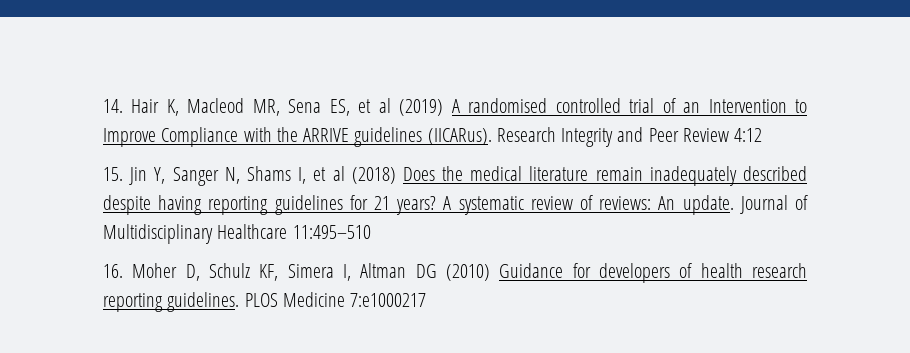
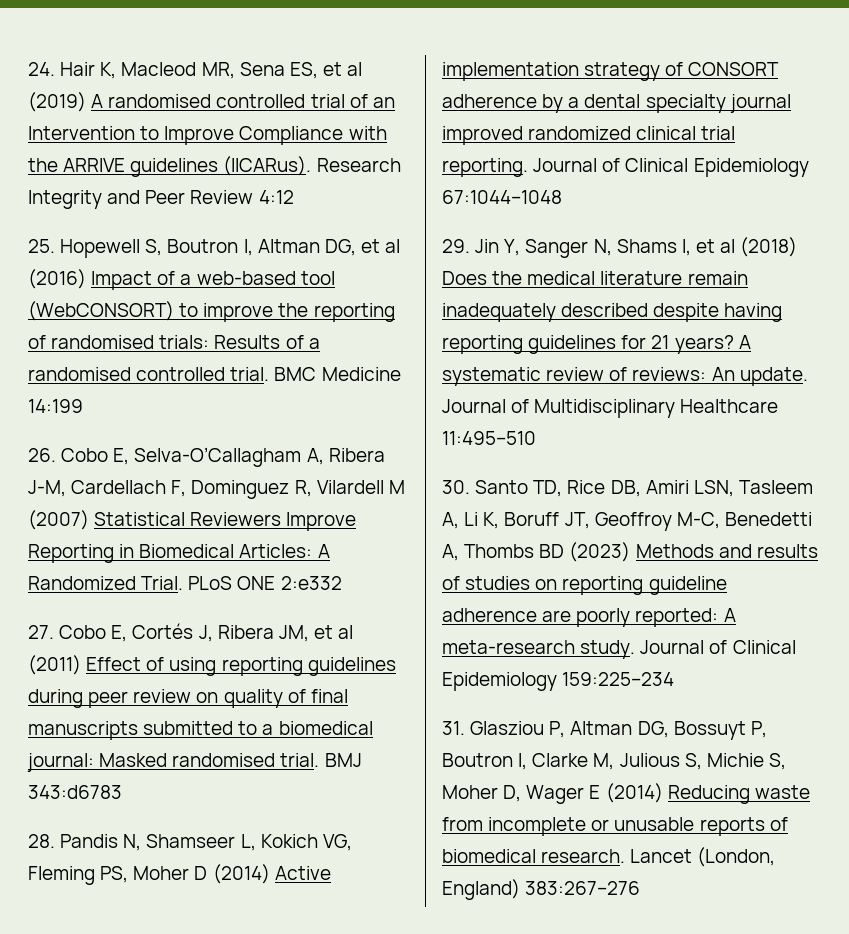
- 14. Hair K, Macleod MR, Sena ES, et al (2019) A randomised controlled trial of an Intervention to Improve Compliance with the ARRIVE guidelines (IICARus).
+ 24. Hair K, Macleod MR, Sena ES, et al (2019) A randomised controlled trial of an Intervention to Improve Compliance with the ARRIVE guidelines (IICARus).
- 15. Jin Y, Sanger N, Shams I, et al (2018) Does the medical literature remain inadequately described despite having reporting guidelines for 21 years?
+ 25. Hopewell S, Boutron I, Altman DG, et al (2016) Impact of a web-based tool (WebCONSORT) to improve the reporting of randomised trials: Results of a randomised controlled trial. BMC Medicine 14:199
+ 26. Cobo E, Selva-O’Callagham A, Ribera J-M, Cardellach F, Dominguez R, Vilardell M (2007) Statistical Reviewers Improve Reporting in Biomedical Articles: A Randomized Trial. PLoS ONE 2:e332
+ 27. Cobo E, Cortés J, Ribera JM, et al (2011) Effect of using reporting guidelines during peer review on quality of final manuscripts submitted to a biomedical journal: Masked randomised trial. BMJ 343:d6783
+ 28. Pandis N, Shamseer L, Kokich VG, Fleming PS, Moher D (2014) Active implementation strategy of CONSORT adherence by a dental specialty journal improved randomized clinical trial reporting. Journal of Clinical Epidemiology 67:1044–1048
+ 29. Jin Y, Sanger N, Shams I, et al (2018) Does the medical literature remain inadequately described despite having reporting guidelines for 21 years?
- 16. Moher D, Schulz KF, Simera I, Altman DG (2010) Guidance for developers of health research reporting guidelines. PLOS Medicine 7:e1000217
+ 30. Santo TD, Rice DB, Amiri LSN, Tasleem A, Li K, Boruff JT, Geoffroy M-C, Benedetti A, Thombs BD (2023) Methods and results of studies on reporting guideline adherence are poorly reported: A meta-research study. Journal of Clinical Epidemiology 159:225–234
+ 31. Glasziou P, Altman DG, Bossuyt P, Boutron I, Clarke M, Julious S, Michie S, Moher D, Wager E (2014) Reducing waste from incomplete or unusable reports of biomedical research. Lancet (London, England) 383:267–276

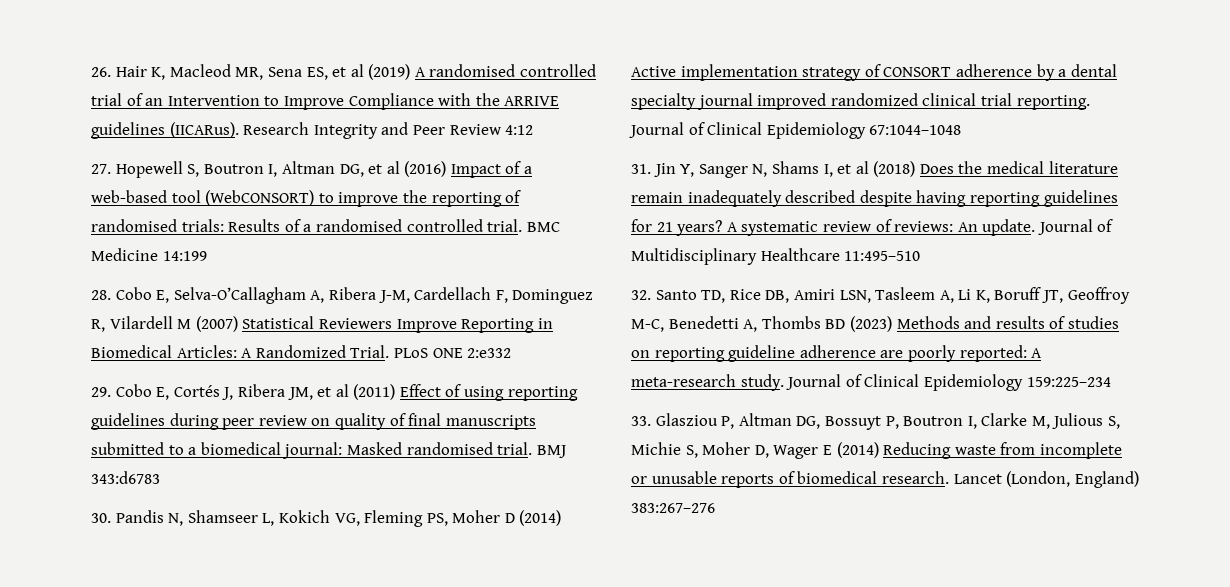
- 24. Hair K, Macleod MR, Sena ES, et al (2019) A randomised controlled trial of an Intervention to Improve Compliance with the ARRIVE guidelines (IICARus).
+ 26. Hair K, Macleod MR, Sena ES, et al (2019) A randomised controlled trial of an Intervention to Improve Compliance with the ARRIVE guidelines (IICARus).
- 25. Hopewell S, Boutron I, Altman DG, et al (2016) Impact of a web-based tool (WebCONSORT) to improve the reporting of randomised trials: Results of a randomised controlled trial.
+ 27. Hopewell S, Boutron I, Altman DG, et al (2016) Impact of a web-based tool (WebCONSORT) to improve the reporting of randomised trials: Results of a randomised controlled trial.
- 26. Cobo E, Selva-O’Callagham A, Ribera J-M, Cardellach F, Dominguez R, Vilardell M (2007) Statistical Reviewers Improve Reporting in Biomedical Articles: A Randomized Trial.
+ 28. Cobo E, Selva-O’Callagham A, Ribera J-M, Cardellach F, Dominguez R, Vilardell M (2007) Statistical Reviewers Improve Reporting in Biomedical Articles: A Randomized Trial.
- 27. Cobo E, Cortés J, Ribera JM, et al (2011) Effect of using reporting guidelines during peer review on quality of final manuscripts submitted to a biomedical journal: Masked randomised trial.
+ 29. Cobo E, Cortés J, Ribera JM, et al (2011) Effect of using reporting guidelines during peer review on quality of final manuscripts submitted to a biomedical journal: Masked randomised trial.
- 28. Pandis N, Shamseer L, Kokich VG, Fleming PS, Moher D (2014) Active implementation strategy of CONSORT adherence by a dental specialty journal improved randomized clinical trial reporting.
+ 30. Pandis N, Shamseer L, Kokich VG, Fleming PS, Moher D (2014) Active implementation strategy of CONSORT adherence by a dental specialty journal improved randomized clinical trial reporting.
- 29. Jin Y, Sanger N, Shams I, et al (2018) Does the medical literature remain inadequately described despite having reporting guidelines for 21 years?
+ 31. Jin Y, Sanger N, Shams I, et al (2018) Does the medical literature remain inadequately described despite having reporting guidelines for 21 years?
- 30. Santo TD, Rice DB, Amiri LSN, Tasleem A, Li K, Boruff JT, Geoffroy M-C, Benedetti A, Thombs BD (2023) Methods and results of studies on reporting guideline adherence are poorly reported: A meta-research study.
+ 32. Santo TD, Rice DB, Amiri LSN, Tasleem A, Li K, Boruff JT, Geoffroy M-C, Benedetti A, Thombs BD (2023) Methods and results of studies on reporting guideline adherence are poorly reported: A meta-research study.
- 31. Glasziou P, Altman DG, Bossuyt P, Boutron I, Clarke M, Julious S, Michie S, Moher D, Wager E (2014) Reducing waste from incomplete or unusable reports of biomedical research.
+ 33. Glasziou P, Altman DG, Bossuyt P, Boutron I, Clarke M, Julious S, Michie S, Moher D, Wager E (2014) Reducing waste from incomplete or unusable reports of biomedical research.

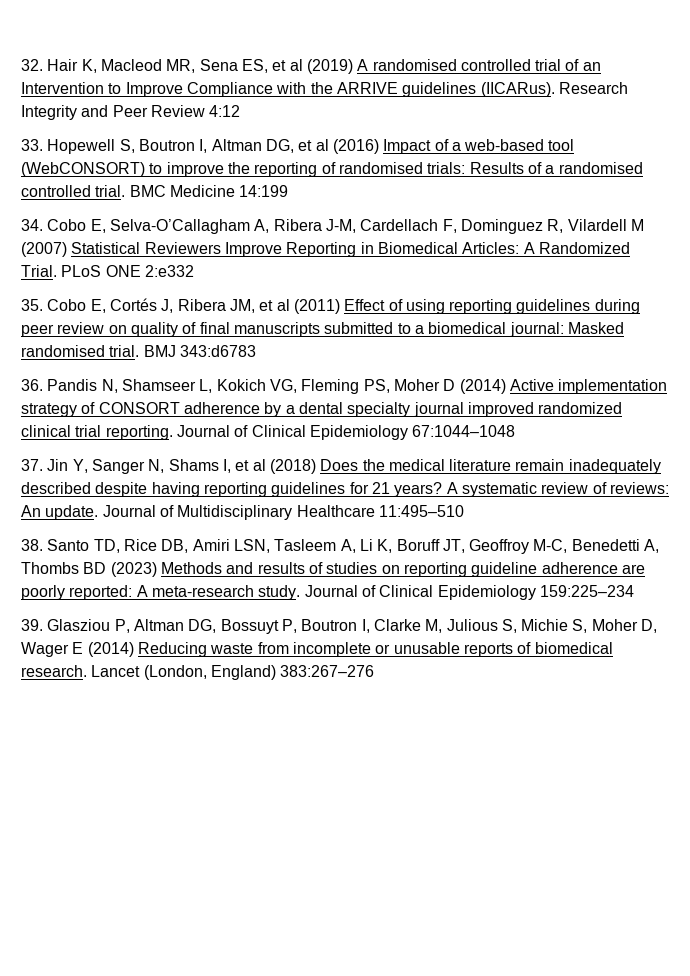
- 26. Hair K, Macleod MR, Sena ES, et al (2019) A randomised controlled trial of an Intervention to Improve Compliance with the ARRIVE guidelines (IICARus).
+ 32. Hair K, Macleod MR, Sena ES, et al (2019) A randomised controlled trial of an Intervention to Improve Compliance with the ARRIVE guidelines (IICARus).
- 27. Hopewell S, Boutron I, Altman DG, et al (2016) Impact of a web-based tool (WebCONSORT) to improve the reporting of randomised trials: Results of a randomised controlled trial.
+ 33. Hopewell S, Boutron I, Altman DG, et al (2016) Impact of a web-based tool (WebCONSORT) to improve the reporting of randomised trials: Results of a randomised controlled trial.
- 28. Cobo E, Selva-O’Callagham A, Ribera J-M, Cardellach F, Dominguez R, Vilardell M (2007) Statistical Reviewers Improve Reporting in Biomedical Articles: A Randomized Trial.
+ 34. Cobo E, Selva-O’Callagham A, Ribera J-M, Cardellach F, Dominguez R, Vilardell M (2007) Statistical Reviewers Improve Reporting in Biomedical Articles: A Randomized Trial.
- 29. Cobo E, Cortés J, Ribera JM, et al (2011) Effect of using reporting guidelines during peer review on quality of final manuscripts submitted to a biomedical journal: Masked randomised trial.
+ 35. Cobo E, Cortés J, Ribera JM, et al (2011) Effect of using reporting guidelines during peer review on quality of final manuscripts submitted to a biomedical journal: Masked randomised trial.
- 30. Pandis N, Shamseer L, Kokich VG, Fleming PS, Moher D (2014) Active implementation strategy of CONSORT adherence by a dental specialty journal improved randomized clinical trial reporting.
+ 36. Pandis N, Shamseer L, Kokich VG, Fleming PS, Moher D (2014) Active implementation strategy of CONSORT adherence by a dental specialty journal improved randomized clinical trial reporting.
- 31. Jin Y, Sanger N, Shams I, et al (2018) Does the medical literature remain inadequately described despite having reporting guidelines for 21 years?
+ 37. Jin Y, Sanger N, Shams I, et al (2018) Does the medical literature remain inadequately described despite having reporting guidelines for 21 years?
- 32. Santo TD, Rice DB, Amiri LSN, Tasleem A, Li K, Boruff JT, Geoffroy M-C, Benedetti A, Thombs BD (2023) Methods and results of studies on reporting guideline adherence are poorly reported: A meta-research study.
+ 38. Santo TD, Rice DB, Amiri LSN, Tasleem A, Li K, Boruff JT, Geoffroy M-C, Benedetti A, Thombs BD (2023) Methods and results of studies on reporting guideline adherence are poorly reported: A meta-research study.
- 33. Glasziou P, Altman DG, Bossuyt P, Boutron I, Clarke M, Julious S, Michie S, Moher D, Wager E (2014) Reducing waste from incomplete or unusable reports of biomedical research.
+ 39. Glasziou P, Altman DG, Bossuyt P, Boutron I, Clarke M, Julious S, Michie S, Moher D, Wager E (2014) Reducing waste from incomplete or unusable reports of biomedical research.

